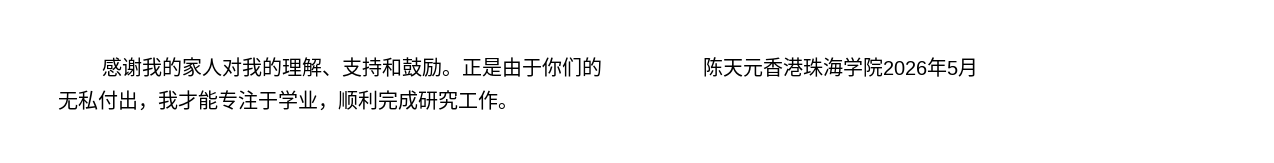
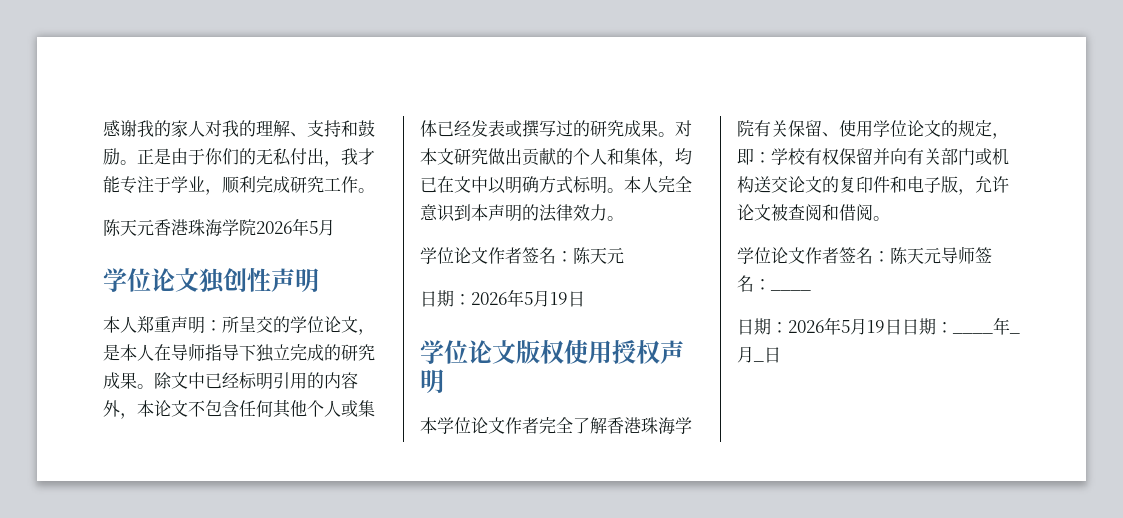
+ 学位论文独创性声明
+ 本人郑重声明：所呈交的学位论文，是本人在导师指导下独立完成的研究成果。除文中已经标明引用的内容外，本论文不包含任何其他个人或集体已经发表或撰写过的研究成果。对本文研究做出贡献的个人和集体，均已在文中以明确方式标明。本人完全意识到本声明的法律效力。
+ 学位论文作者签名：陈天元
+ 日期：2026年5月19日
+ 学位论文版权使用授权声明
+ 本学位论文作者完全了解香港珠海学院有关保留、使用学位论文的规定，即：学校有权保留并向有关部门或机构送交论文的复印件和电子版，允许论文被查阅和借阅。
+ 学位论文作者签名：陈天元导师签名：____
+ 日期：2026年5月19日日期：____年_月_日

